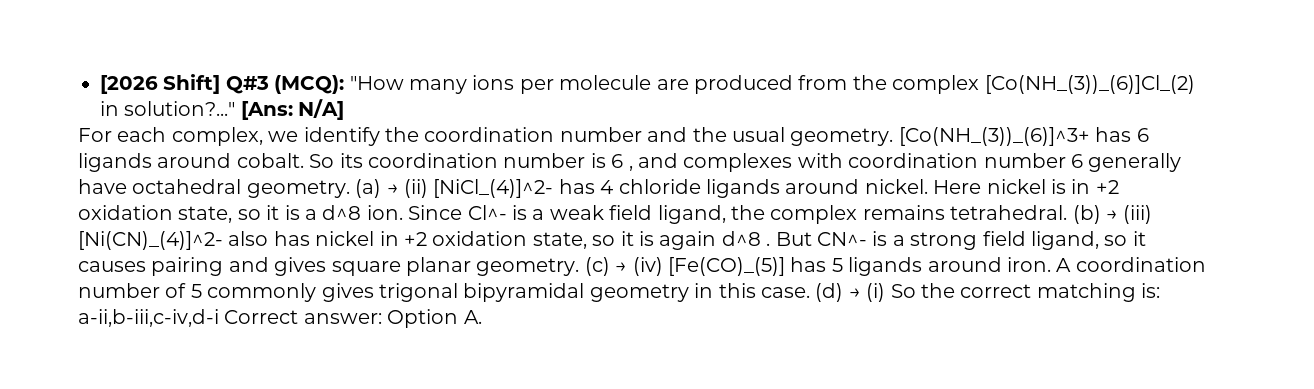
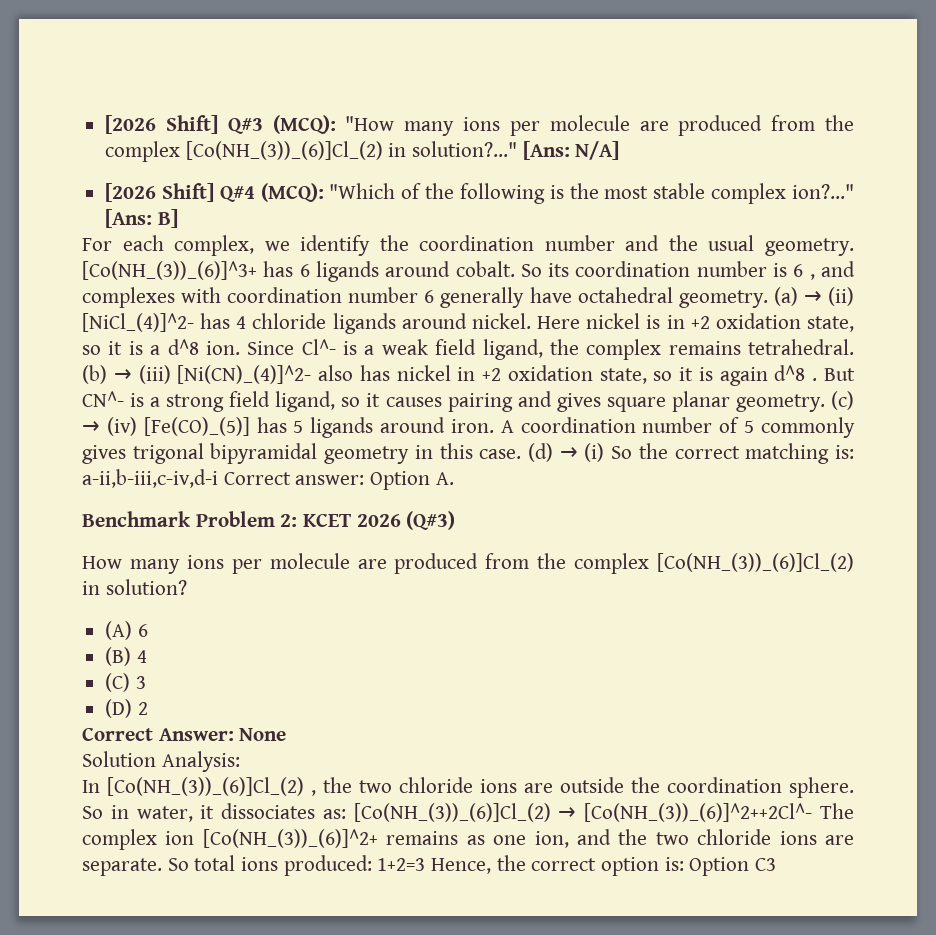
+ [2026 Shift] Q#4 (MCQ): "Which of the following is the most stable complex ion?..." [Ans: B]
+ Benchmark Problem 2: KCET 2026 (Q#3)
+ How many ions per molecule are produced from the complex [Co(NH_(3))_(6)]Cl_(2) in solution?
+ (A) 6
+ (B) 4
+ (C) 3
+ (D) 2
+ Correct Answer: None
+ Solution Analysis:
+ In [Co(NH_(3))_(6)]Cl_(2) , the two chloride ions are outside the coordination sphere. So in water, it dissociates as: [Co(NH_(3))_(6)]Cl_(2) → [Co(NH_(3))_(6)]^2++2Cl^- The complex ion [Co(NH_(3))_(6)]^2+ remains as one ion, and the two chloride ions are separate. So total ions produced: 1+2=3 Hence, the correct option is: Option C3

